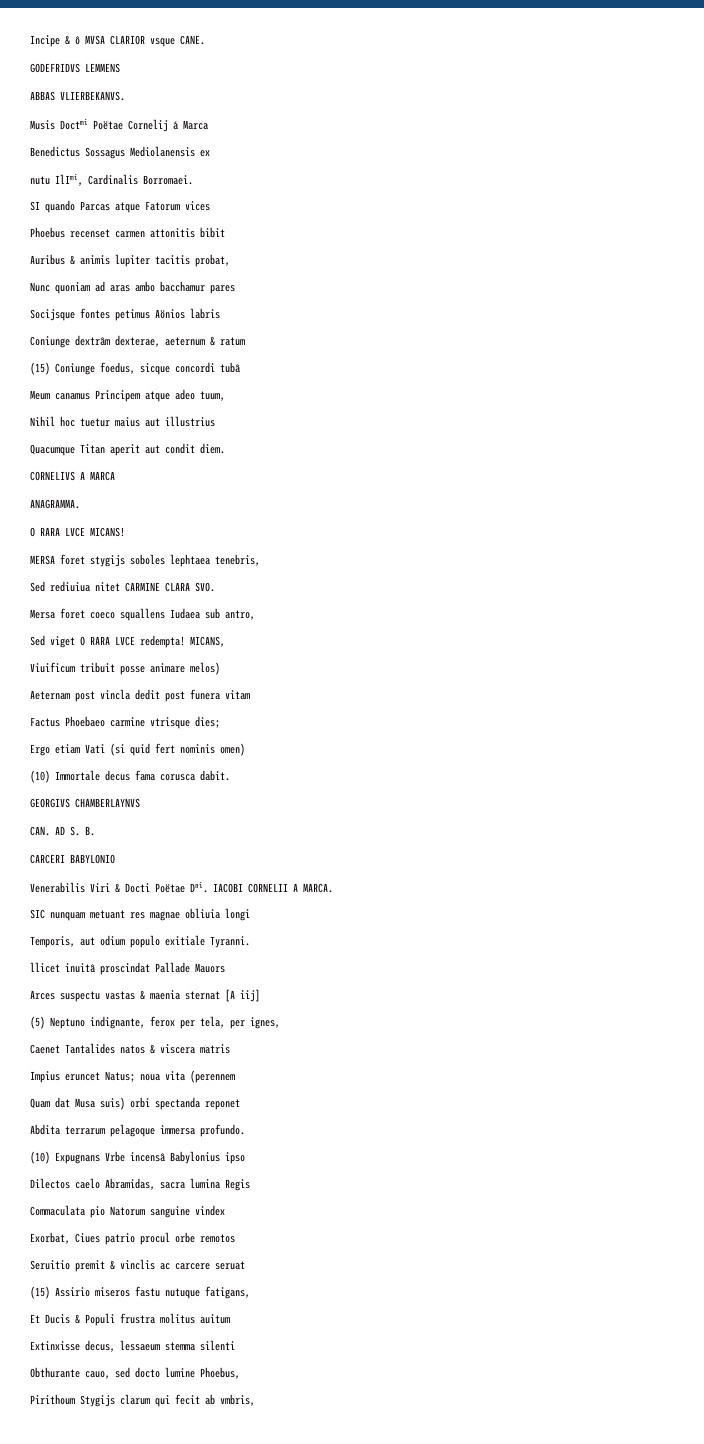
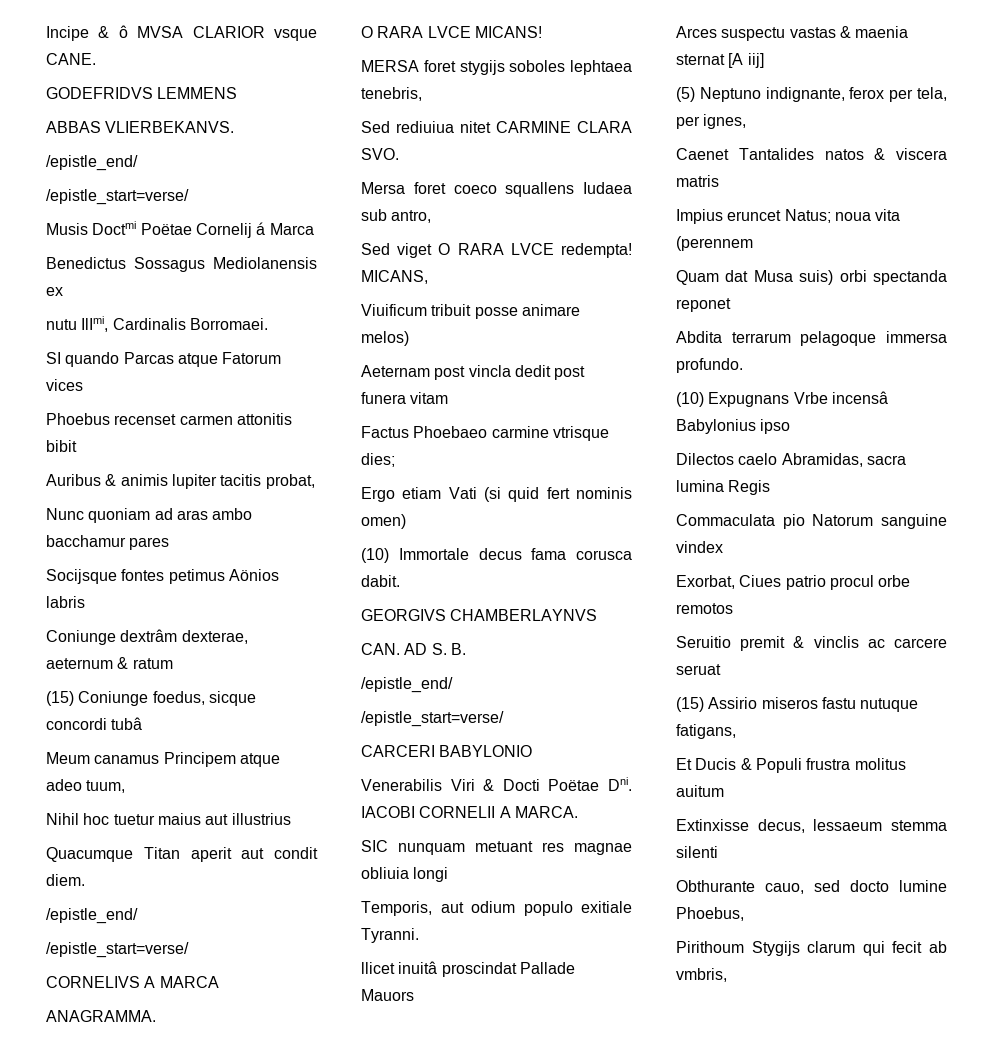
  ABBAS VLIERBEKANVS.
+ /epistle_end/
+ /epistle_start=verse/
  Quacumque Titan aperit aut condit diem.
+ /epistle_end/
+ /epistle_start=verse/
  CAN. AD S. B.
+ /epistle_end/
+ /epistle_start=verse/

